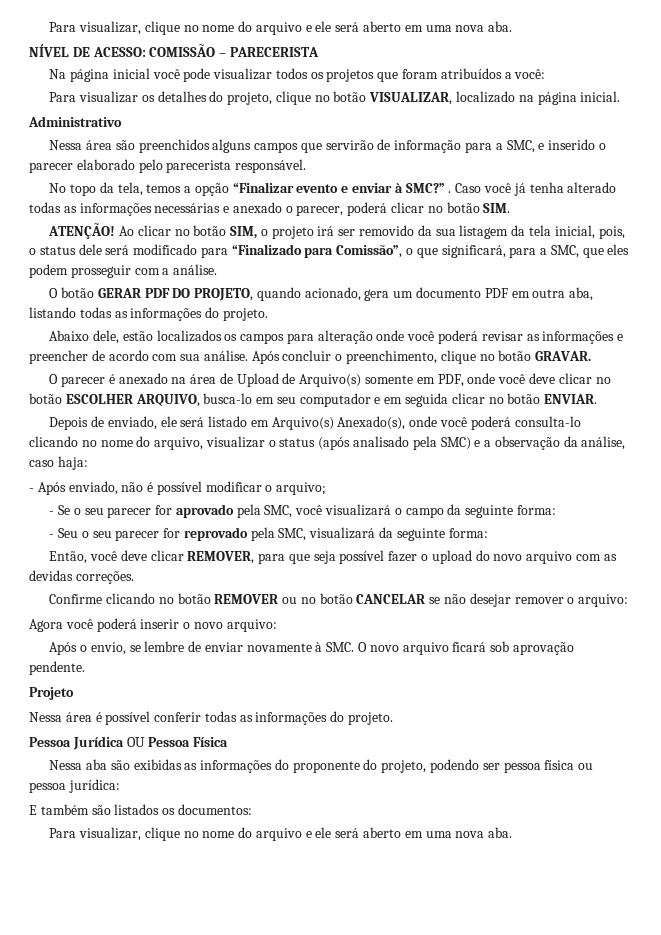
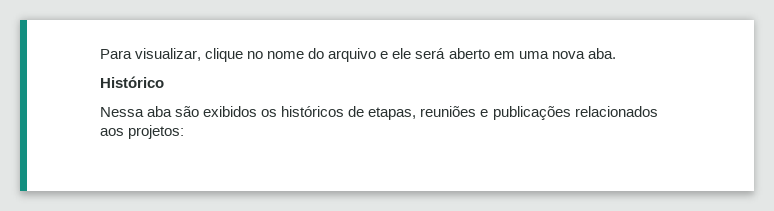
- NÍVEL DE ACESSO: COMISSÃO – PARECERISTA
- Na página inicial você pode visualizar todos os projetos que foram atribuídos a você:
- Para visualizar os detalhes do projeto, clique no botão VISUALIZAR, localizado na página inicial.
- Administrativo
- Nessa área são preenchidos alguns campos que servirão de informação para a SMC, e inserido o parecer elaborado pelo parecerista responsável.
- No topo da tela, temos a opção “Finalizar evento e enviar à SMC?” . Caso você já tenha alterado todas as informações necessárias e anexado o parecer, poderá clicar no botão SIM.
- ATENÇÃO! Ao clicar no botão SIM, o projeto irá ser removido da sua listagem da tela inicial, pois, o status dele será modificado para “Finalizado para Comissão”, o que significará, para a SMC, que eles podem prosseguir com a análise.
- O botão GERAR PDF DO PROJETO, quando acionado, gera um documento PDF em outra aba, listando todas as informações do projeto.
- Abaixo dele, estão localizados os campos para alteração onde você poderá revisar as informações e preencher de acordo com sua análise. Após concluir o preenchimento, clique no botão GRAVAR.
- O parecer é anexado na área de Upload de Arquivo(s) somente em PDF, onde você deve clicar no botão ESCOLHER ARQUIVO, busca-lo em seu computador e em seguida clicar no botão ENVIAR.
- Depois de enviado, ele será listado em Arquivo(s) Anexado(s), onde você poderá consulta-lo clicando no nome do arquivo, visualizar o status (após analisado pela SMC) e a observação da análise, caso haja:
- - Após enviado, não é possível modificar o arquivo;
- - Se o seu parecer for aprovado pela SMC, você visualizará o campo da seguinte forma:
- - Seu o seu parecer for reprovado pela SMC, visualizará da seguinte forma:
- Então, você deve clicar REMOVER, para que seja possível fazer o upload do novo arquivo com as devidas correções.
- Confirme clicando no botão REMOVER ou no botão CANCELAR se não desejar remover o arquivo:
- Agora você poderá inserir o novo arquivo:
- Após o envio, se lembre de enviar novamente à SMC. O novo arquivo ficará sob aprovação pendente.
- Projeto
- Nessa área é possível conferir todas as informações do projeto.
- Pessoa Jurídica OU Pessoa Física
- Nessa aba são exibidas as informações do proponente do projeto, podendo ser pessoa física ou pessoa jurídica:
- E também são listados os documentos:
- Para visualizar, clique no nome do arquivo e ele será aberto em uma nova aba.
+ Histórico
+ Nessa aba são exibidos os históricos de etapas, reuniões e publicações relacionados aos projetos:

